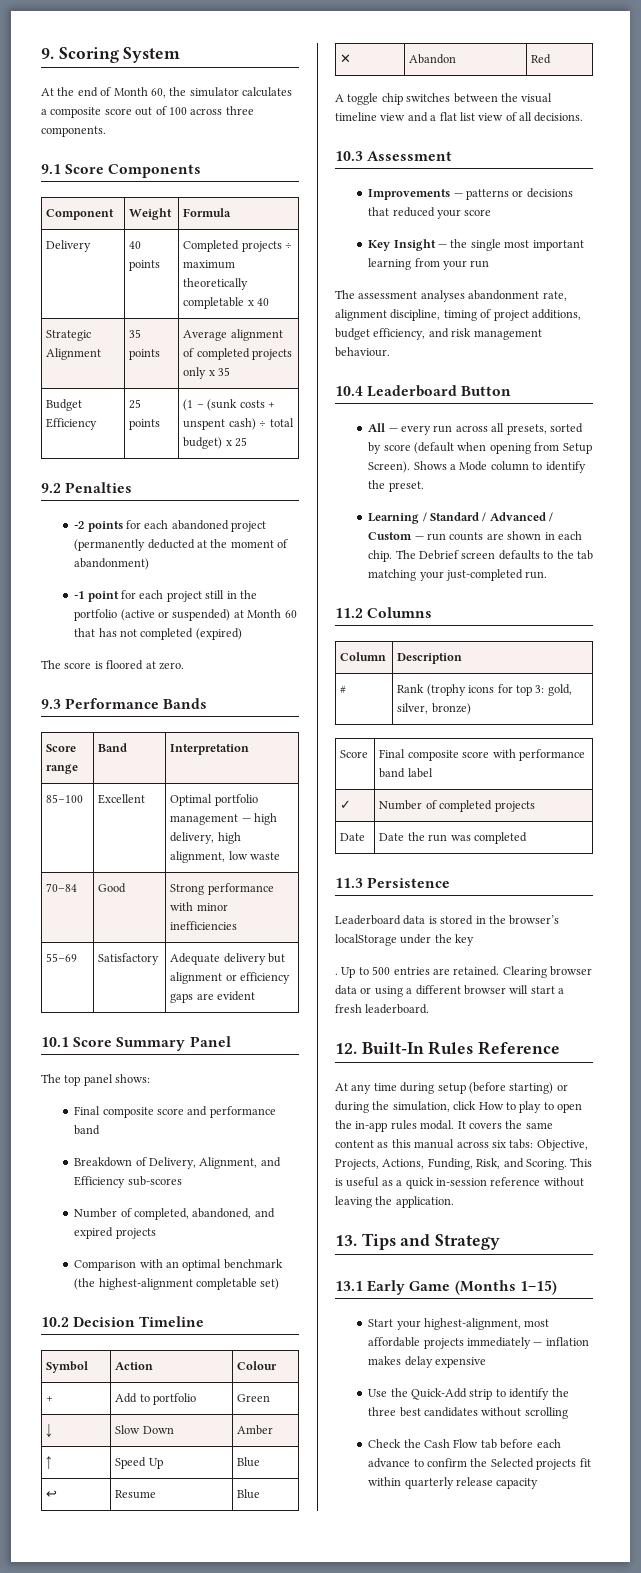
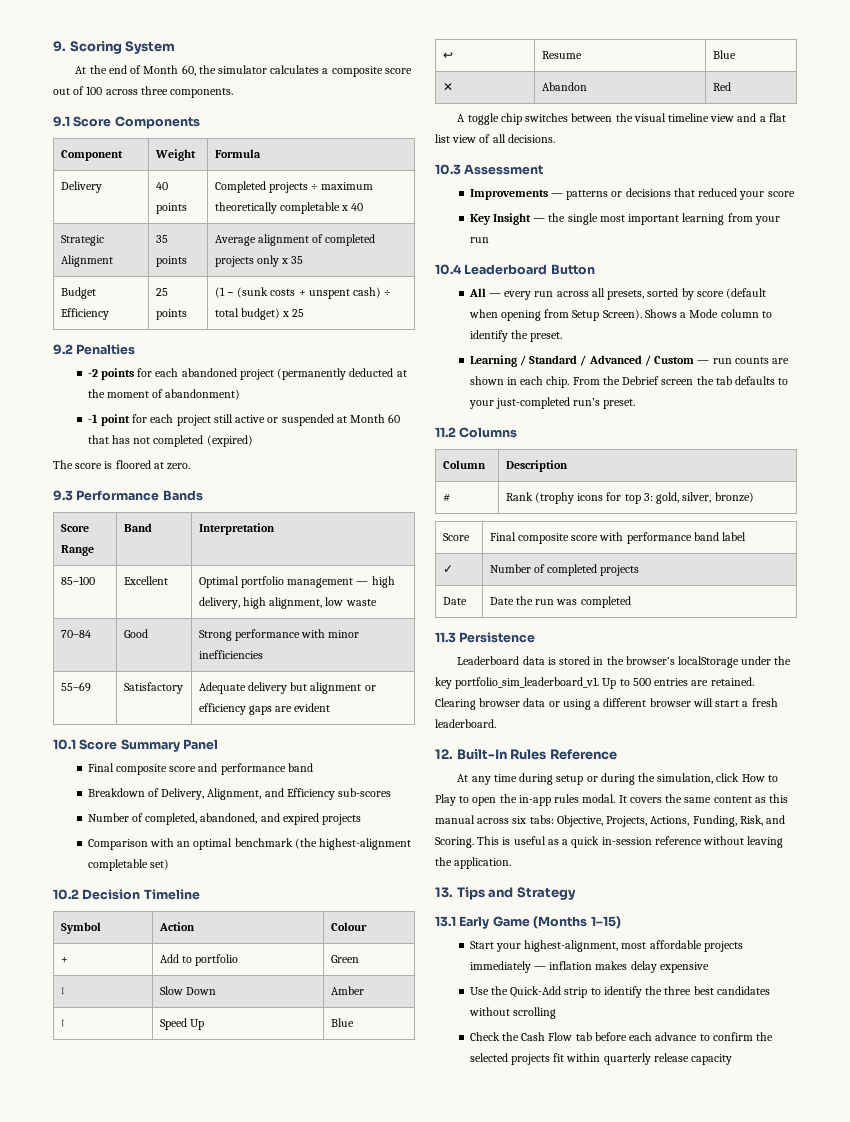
- -1 point for each project still in the portfolio (active or suspended) at Month 60 that has not completed (expired)
+ -1 point for each project still active or suspended at Month 60 that has not completed (expired)
- Score range | Band | Interpretation
+ Score Range | Band | Interpretation
- The top panel shows:
- The assessment analyses abandonment rate, alignment discipline, timing of project additions, budget efficiency, and risk management behaviour.
- The Debrief screen defaults to the tab matching your just-completed run.
+ From the Debrief screen the tab defaults to your just-completed run’s preset.
- Leaderboard data is stored in the browser’s localStorage under the key
- .
+ Leaderboard data is stored in the browser’s localStorage under the key portfolio_sim_leaderboard_v1.
- At any time during setup (before starting) or during the simulation, click How to play to open the in-app rules modal.
+ At any time during setup or during the simulation, click How to Play to open the in-app rules modal.
- Check the Cash Flow tab before each advance to confirm the Selected projects fit within quarterly release capacity
+ Check the Cash Flow tab before each advance to confirm the selected projects fit within quarterly release capacity

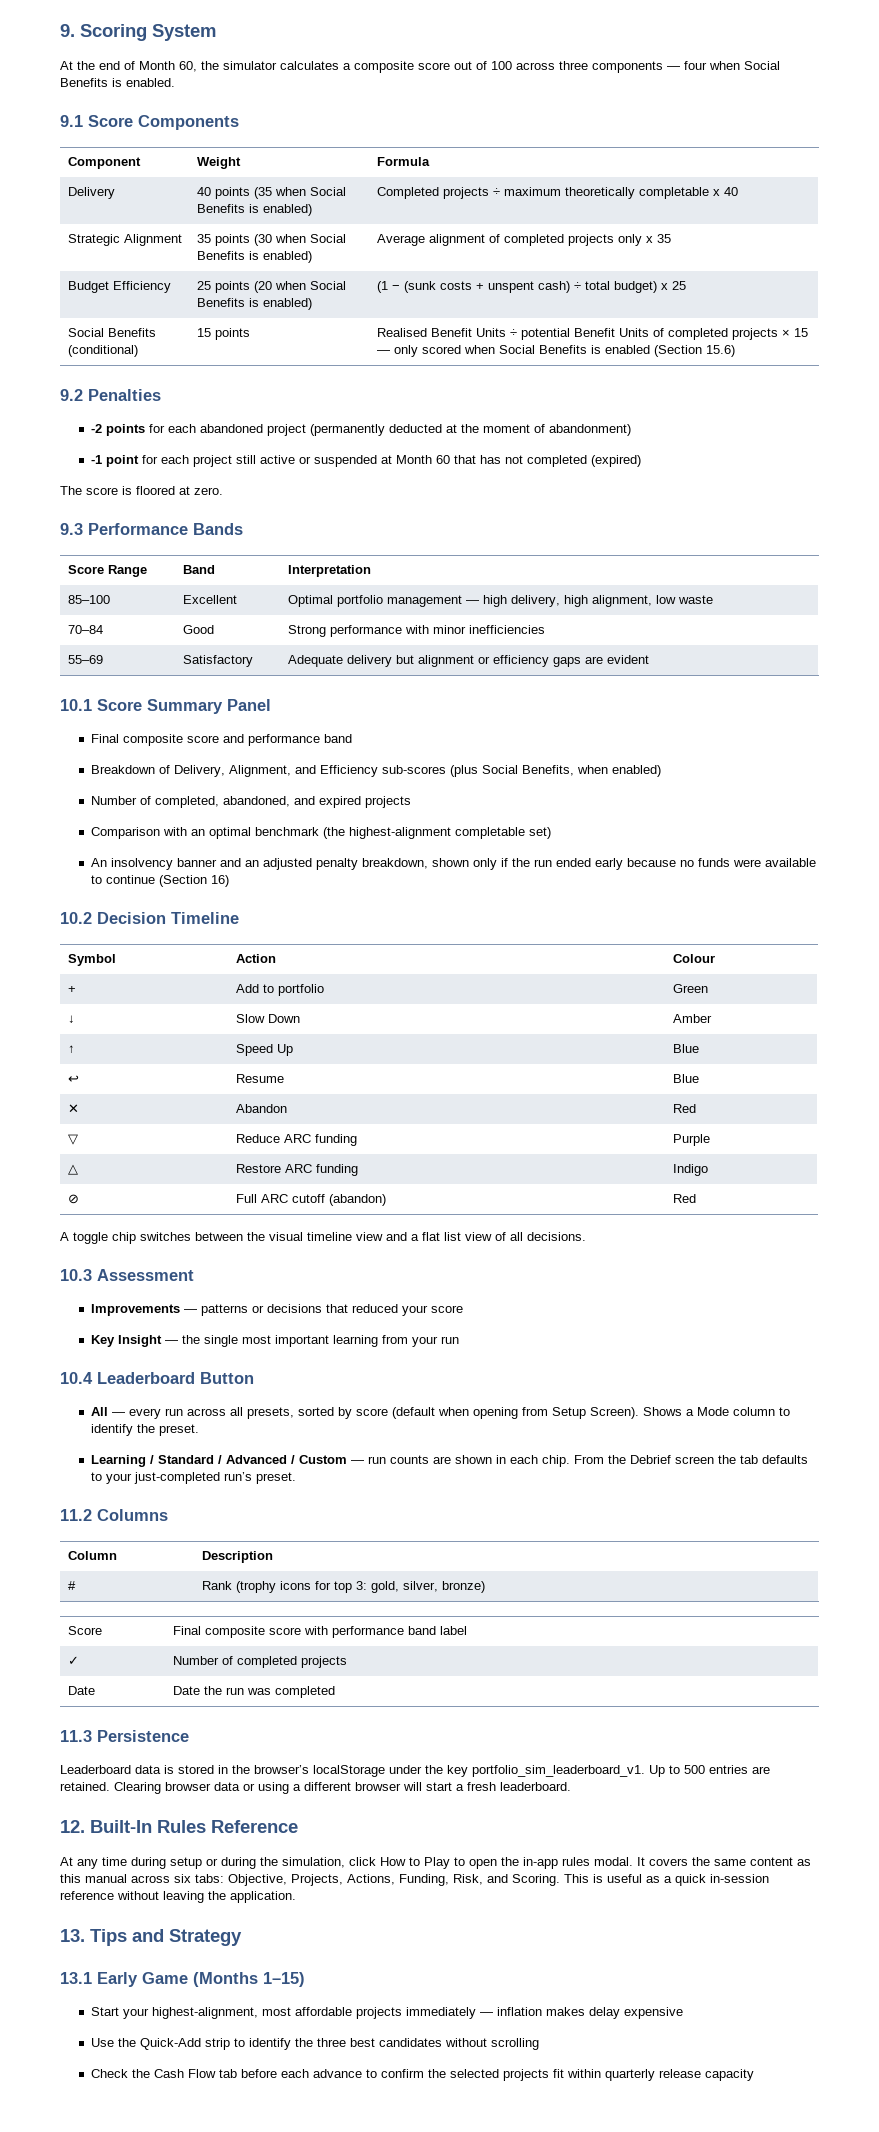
- At the end of Month 60, the simulator calculates a composite score out of 100 across three components.
+ At the end of Month 60, the simulator calculates a composite score out of 100 across three components — four when Social Benefits is enabled.
- Delivery | 40 points | Completed projects ÷ maximum theoretically completable x 40
+ Delivery | 40 points (35 when Social Benefits is enabled) | Completed projects ÷ maximum theoretically completable x 40
- Strategic Alignment | 35 points | Average alignment of completed projects only x 35
+ Strategic Alignment | 35 points (30 when Social Benefits is enabled) | Average alignment of completed projects only x 35
- Budget Efficiency | 25 points | (1 − (sunk costs + unspent cash) ÷ total budget) x 25
+ Budget Efficiency | 25 points (20 when Social Benefits is enabled) | (1 − (sunk costs + unspent cash) ÷ total budget) x 25
+ Social Benefits (conditional) | 15 points | Realised Benefit Units ÷ potential Benefit Units of completed projects × 15 — only scored when Social Benefits is enabled (Section 15.6)
- Breakdown of Delivery, Alignment, and Efficiency sub-scores
+ Breakdown of Delivery, Alignment, and Efficiency sub-scores (plus Social Benefits, when enabled)
+ An insolvency banner and an adjusted penalty breakdown, shown only if the run ended early because no funds were available to continue (Section 16)
+ ▽ | Reduce ARC funding | Purple
+ △ | Restore ARC funding | Indigo
+ ⊘ | Full ARC cutoff (abandon) | Red

